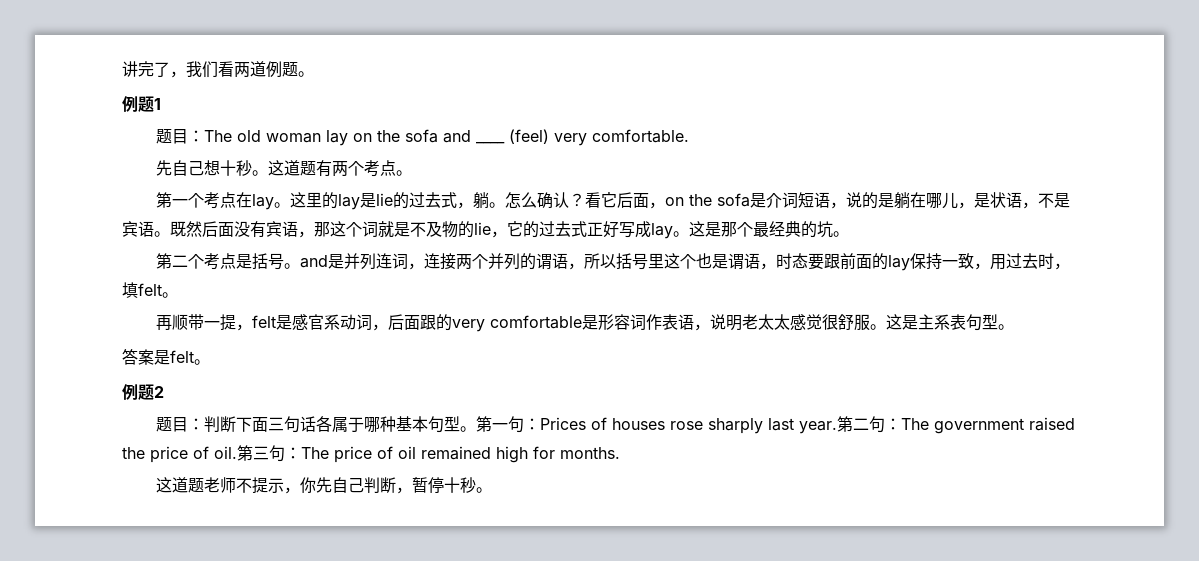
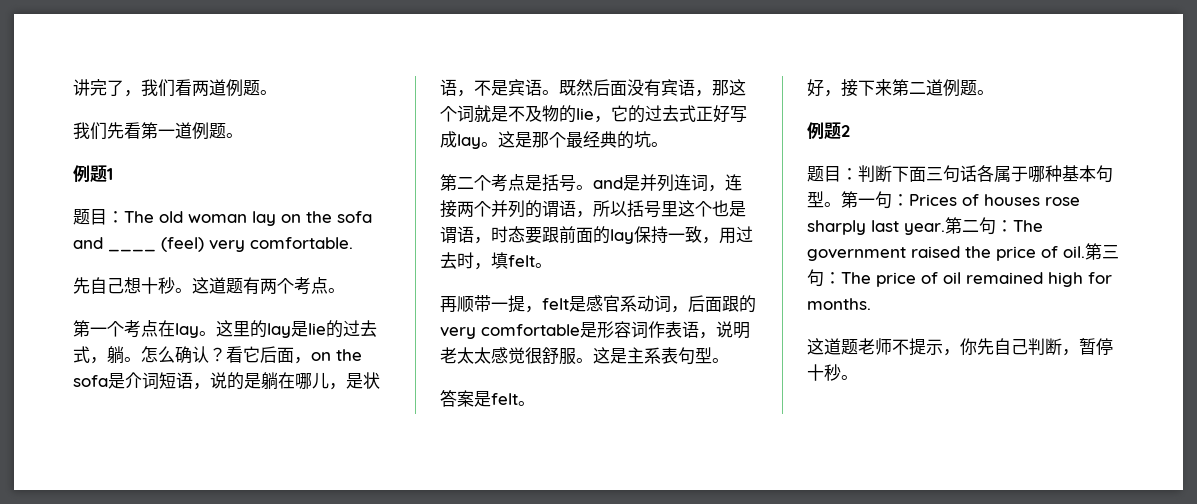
+ 我们先看第一道例题。
+ 好，接下来第二道例题。

